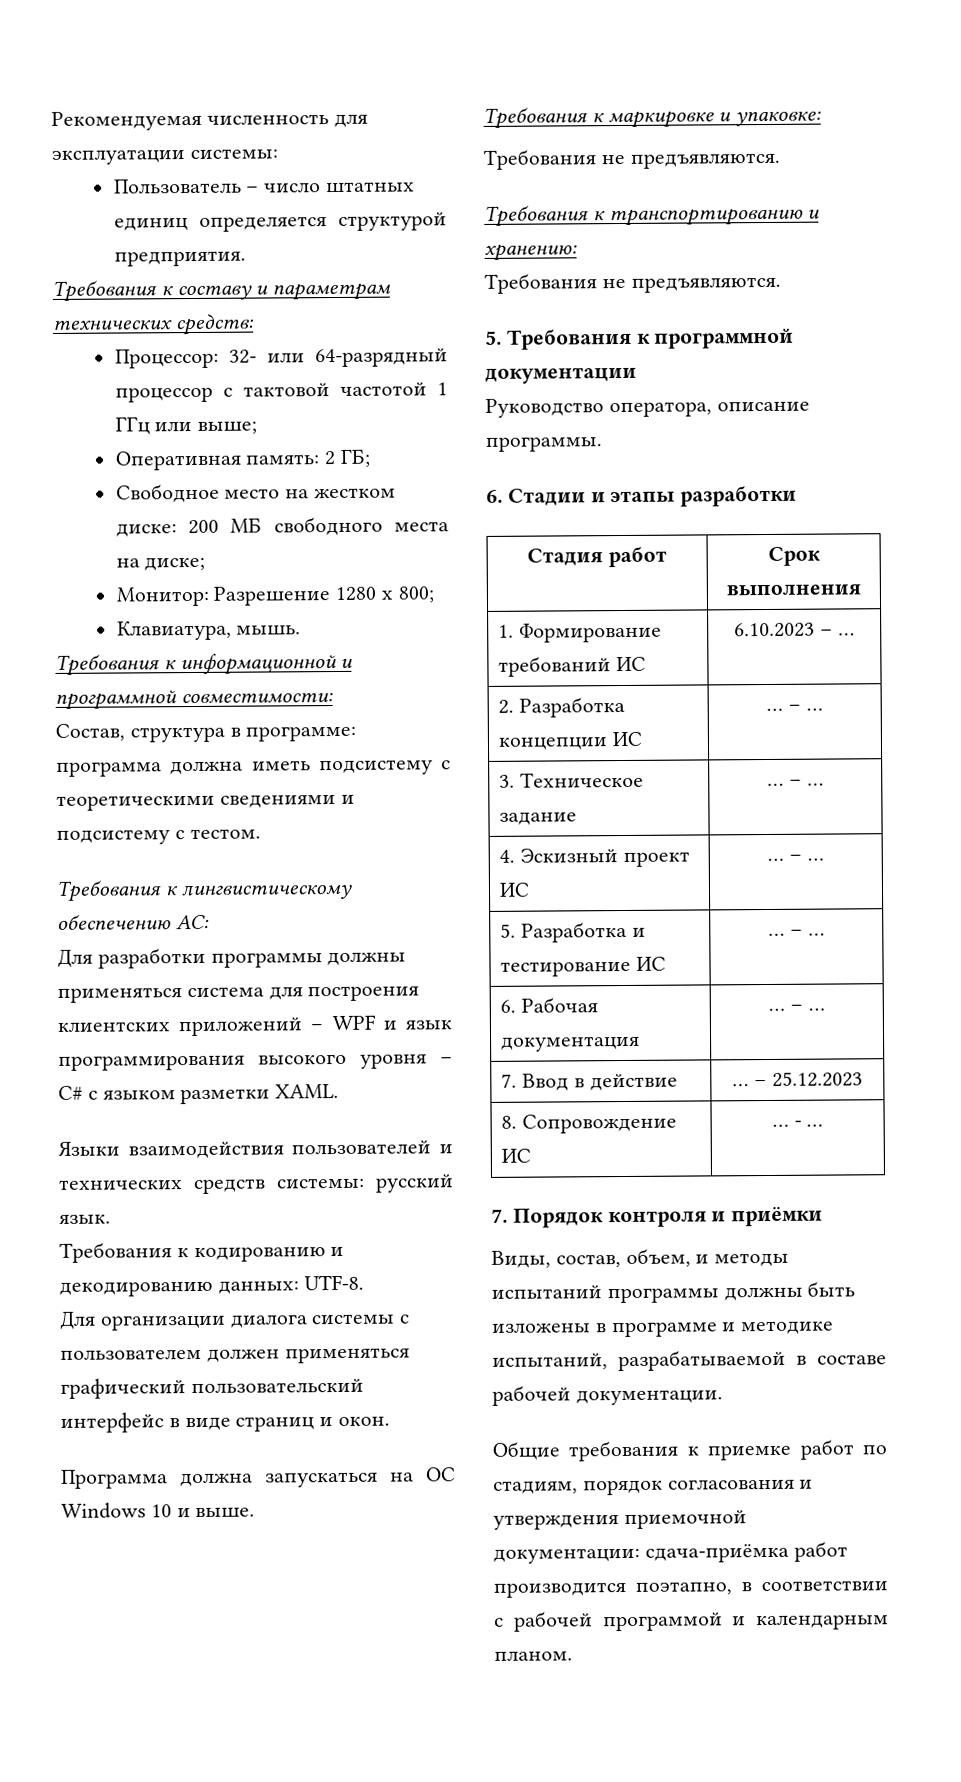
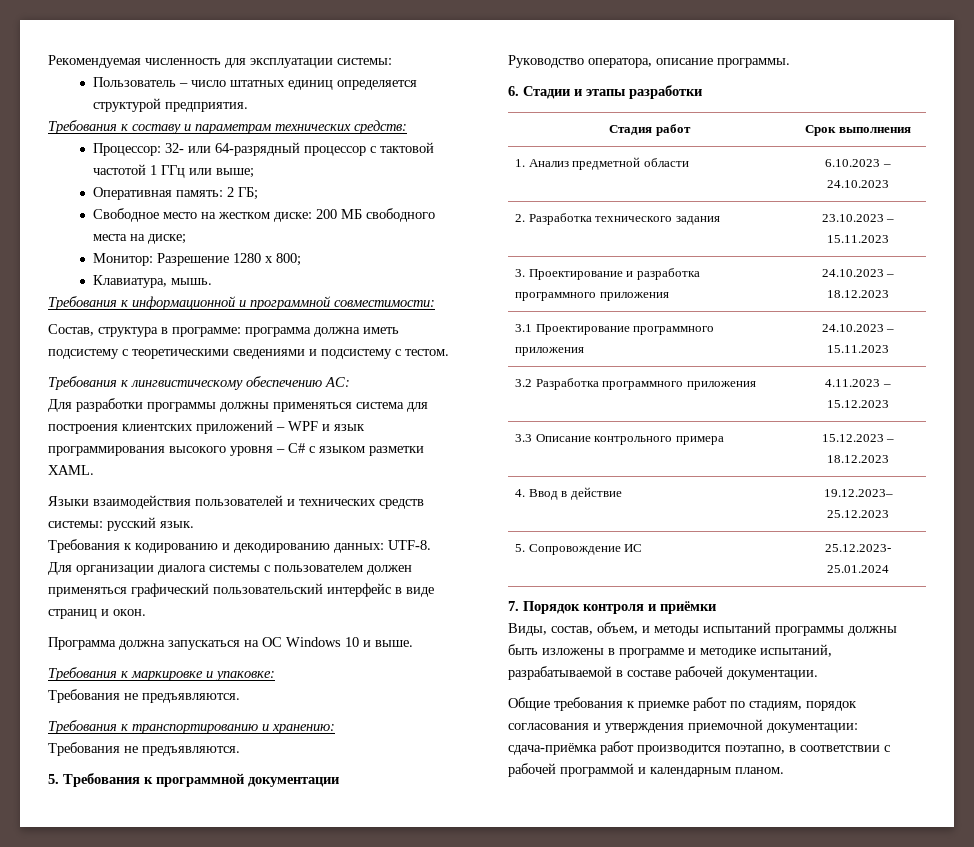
- 1. Формирование требований ИС | 6.10.2023 – …
+ 1. Анализ предметной области | 6.10.2023 – 24.10.2023
- 2. Разработка концепции ИС | … – …
- 3. Техническое задание | … – …
- 4. Эскизный проект ИС | … – …
- 5. Разработка и тестирование ИС | … – …
- 6. Рабочая документация | … – …
- 7. Ввод в действие | … – 25.12.2023
+ 2. Разработка технического задания | 23.10.2023 – 15.11.2023
+ 3. Проектирование и разработка программного приложения | 24.10.2023 – 18.12.2023
+ 3.1 Проектирование программного приложения | 24.10.2023 – 15.11.2023
+ 3.2 Разработка программного приложения | 4.11.2023 – 15.12.2023
+ 3.3 Описание контрольного примера | 15.12.2023 – 18.12.2023
+ 4. Ввод в действие | 19.12.2023– 25.12.2023
- 8. Сопровождение ИС | … - …
+ 5. Сопровождение ИС | 25.12.2023- 25.01.2024

